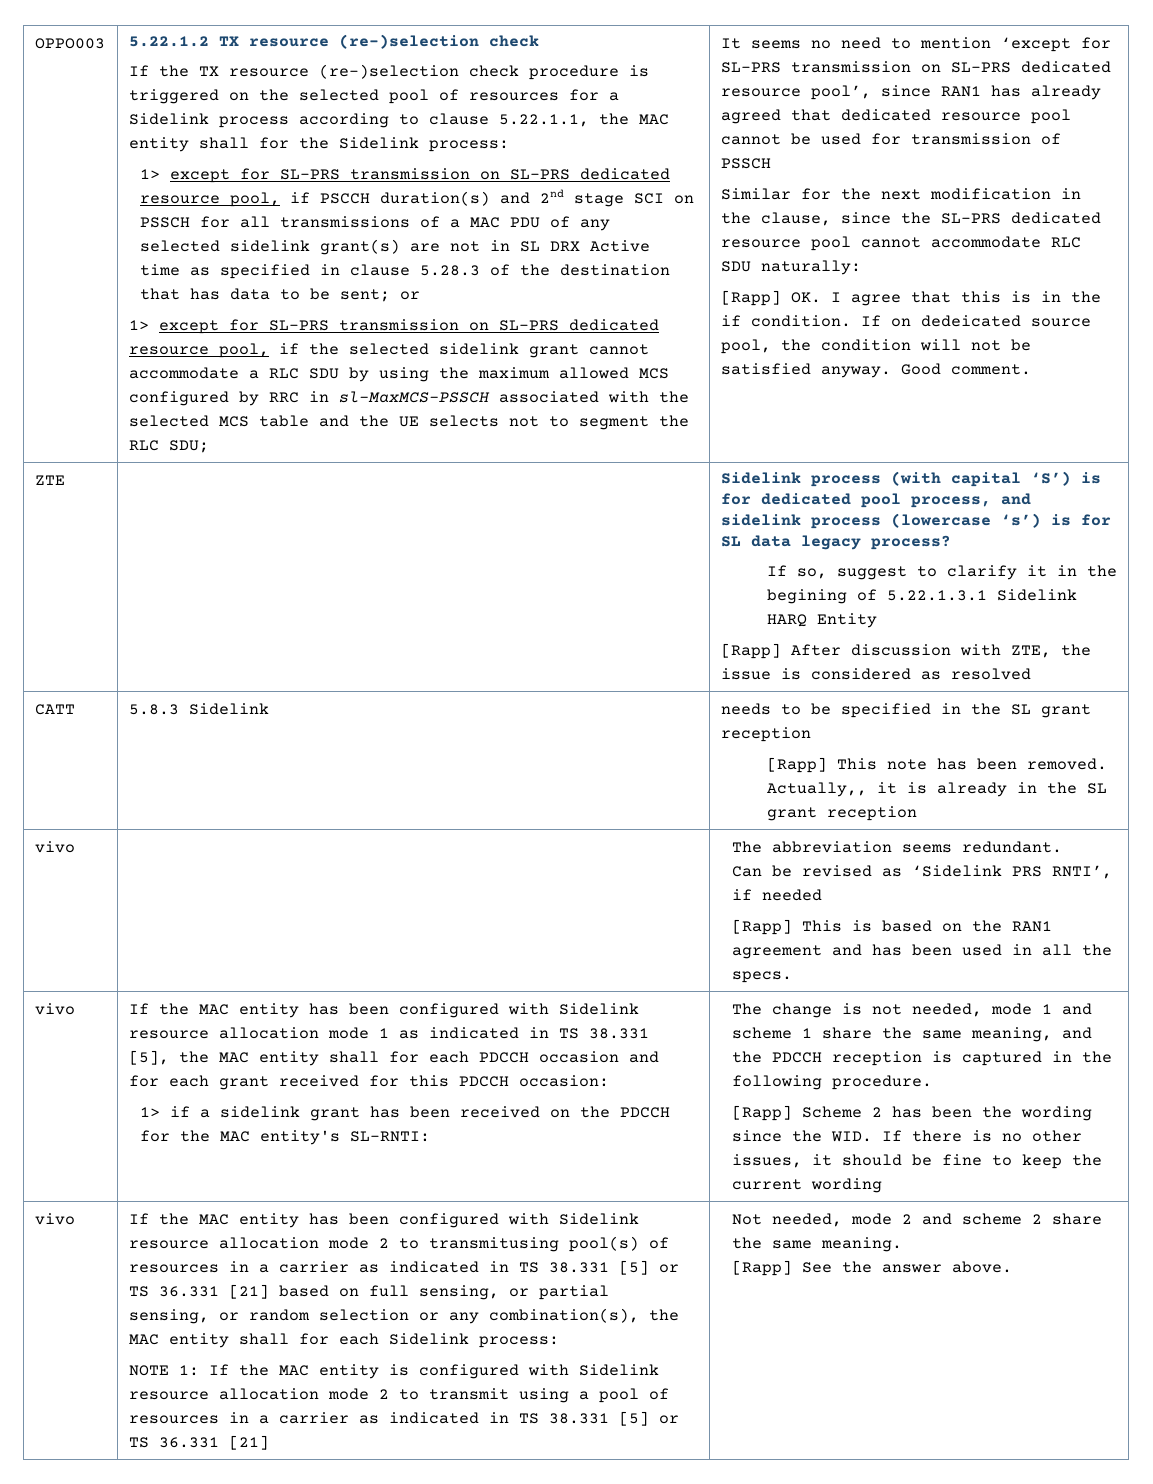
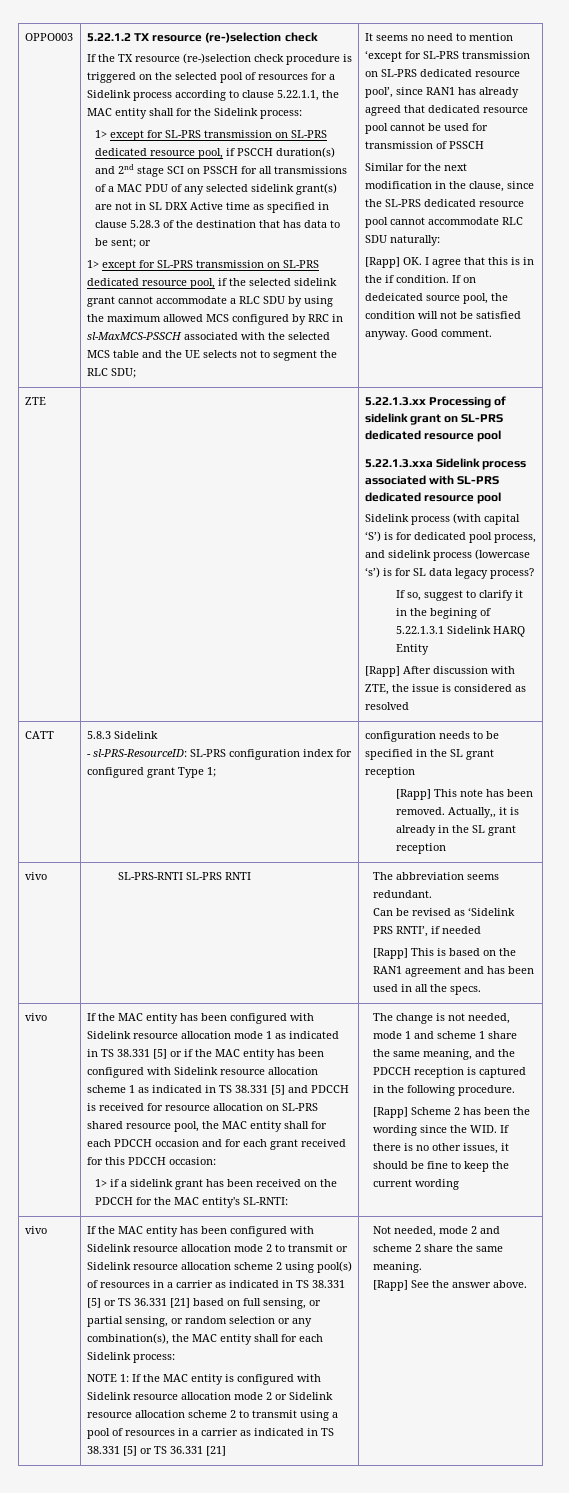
+ 5.22.1.3.xx Processing of sidelink grant on SL-PRS dedicated resource pool
+ 5.22.1.3.xxa Sidelink process associated with SL-PRS dedicated resource pool
- CATT | 5.8.3 Sidelink | needs to be specified in the SL grant reception
+ CATT | 5.8.3 Sidelink
+ - sl-PRS-ResourceID: SL-PRS configuration index for configured grant Type 1; | configuration needs to be specified in the SL grant reception
- vivo | | The abbreviation seems redundant.
+ vivo | SL-PRS-RNTI SL-PRS RNTI | The abbreviation seems redundant.
- If the MAC entity has been configured with Sidelink resource allocation mode 1 as indicated in TS 38.331 [5], the MAC entity shall for each PDCCH occasion and for each grant received for this PDCCH occasion:
+ If the MAC entity has been configured with Sidelink resource allocation mode 1 as indicated in TS 38.331 [5] or if the MAC entity has been configured with Sidelink resource allocation scheme 1 as indicated in TS 38.331 [5] and PDCCH is received for resource allocation on SL-PRS shared resource pool, the MAC entity shall for each PDCCH occasion and for each grant received for this PDCCH occasion:
- If the MAC entity has been configured with Sidelink resource allocation mode 2 to transmitusing pool(s) of resources in a carrier as indicated in TS 38.331 [5] or TS 36.331 [21] based on full sensing, or partial sensing, or random selection or any combination(s), the MAC entity shall for each Sidelink process:
+ If the MAC entity has been configured with Sidelink resource allocation mode 2 to transmit or Sidelink resource allocation scheme 2 using pool(s) of resources in a carrier as indicated in TS 38.331 [5] or TS 36.331 [21] based on full sensing, or partial sensing, or random selection or any combination(s), the MAC entity shall for each Sidelink process:
- NOTE 1: If the MAC entity is configured with Sidelink resource allocation mode 2 to transmit using a pool of resources in a carrier as indicated in TS 38.331 [5] or TS 36.331 [21]
+ NOTE 1: If the MAC entity is configured with Sidelink resource allocation mode 2 or Sidelink resource allocation scheme 2 to transmit using a pool of resources in a carrier as indicated in TS 38.331 [5] or TS 36.331 [21]

